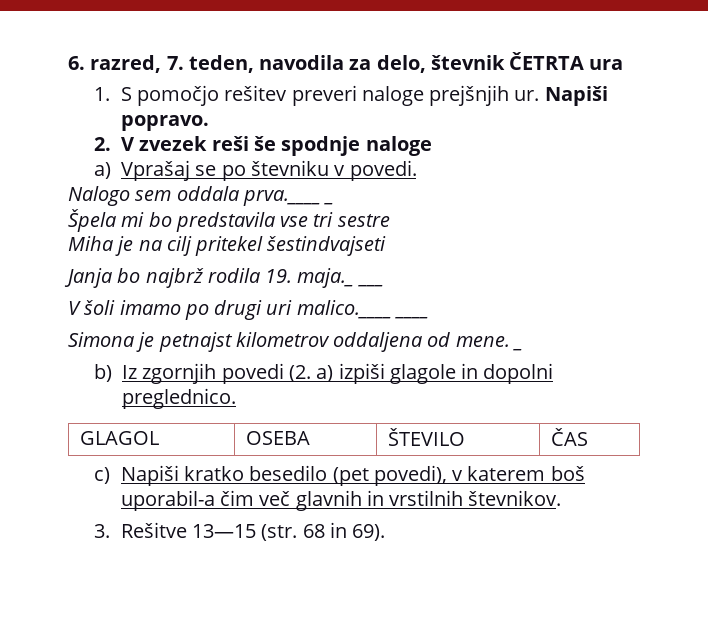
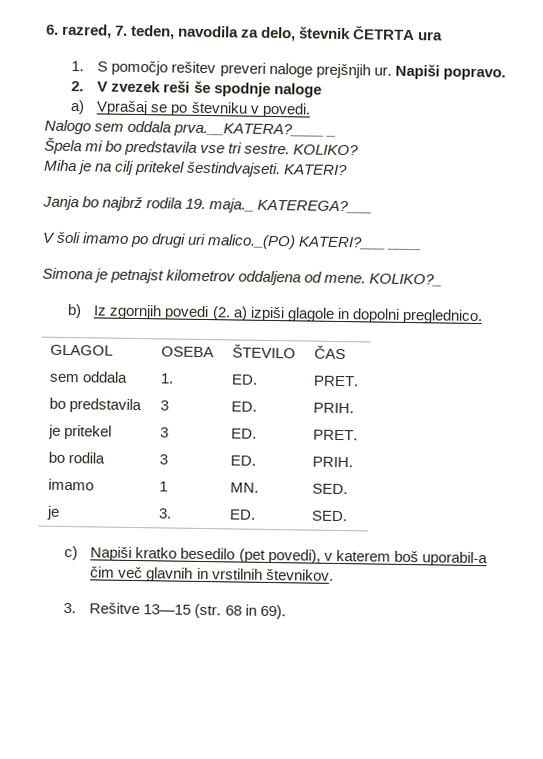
- Nalogo sem oddala prva.____ _
+ Nalogo sem oddala prva.__KATERA?____ _
- Špela mi bo predstavila vse tri sestre
+ Špela mi bo predstavila vse tri sestre. KOLIKO?
- Miha je na cilj pritekel šestindvajseti
+ Miha je na cilj pritekel šestindvajseti. KATERI?
- Janja bo najbrž rodila 19. maja._ ___
+ Janja bo najbrž rodila 19. maja._ KATEREGA?___
- V šoli imamo po drugi uri malico.____ ____
+ V šoli imamo po drugi uri malico._(PO) KATERI?___ ____
- Simona je petnajst kilometrov oddaljena od mene. _
+ Simona je petnajst kilometrov oddaljena od mene. KOLIKO?_
+ sem oddala | 1. | ED. | PRET.
+ bo predstavila | 3 | ED. | PRIH.
+ je pritekel | 3 | ED. | PRET.
+ bo rodila | 3 | ED. | PRIH.
+ imamo | 1 | MN. | SED.
+ je | 3. | ED. | SED.

